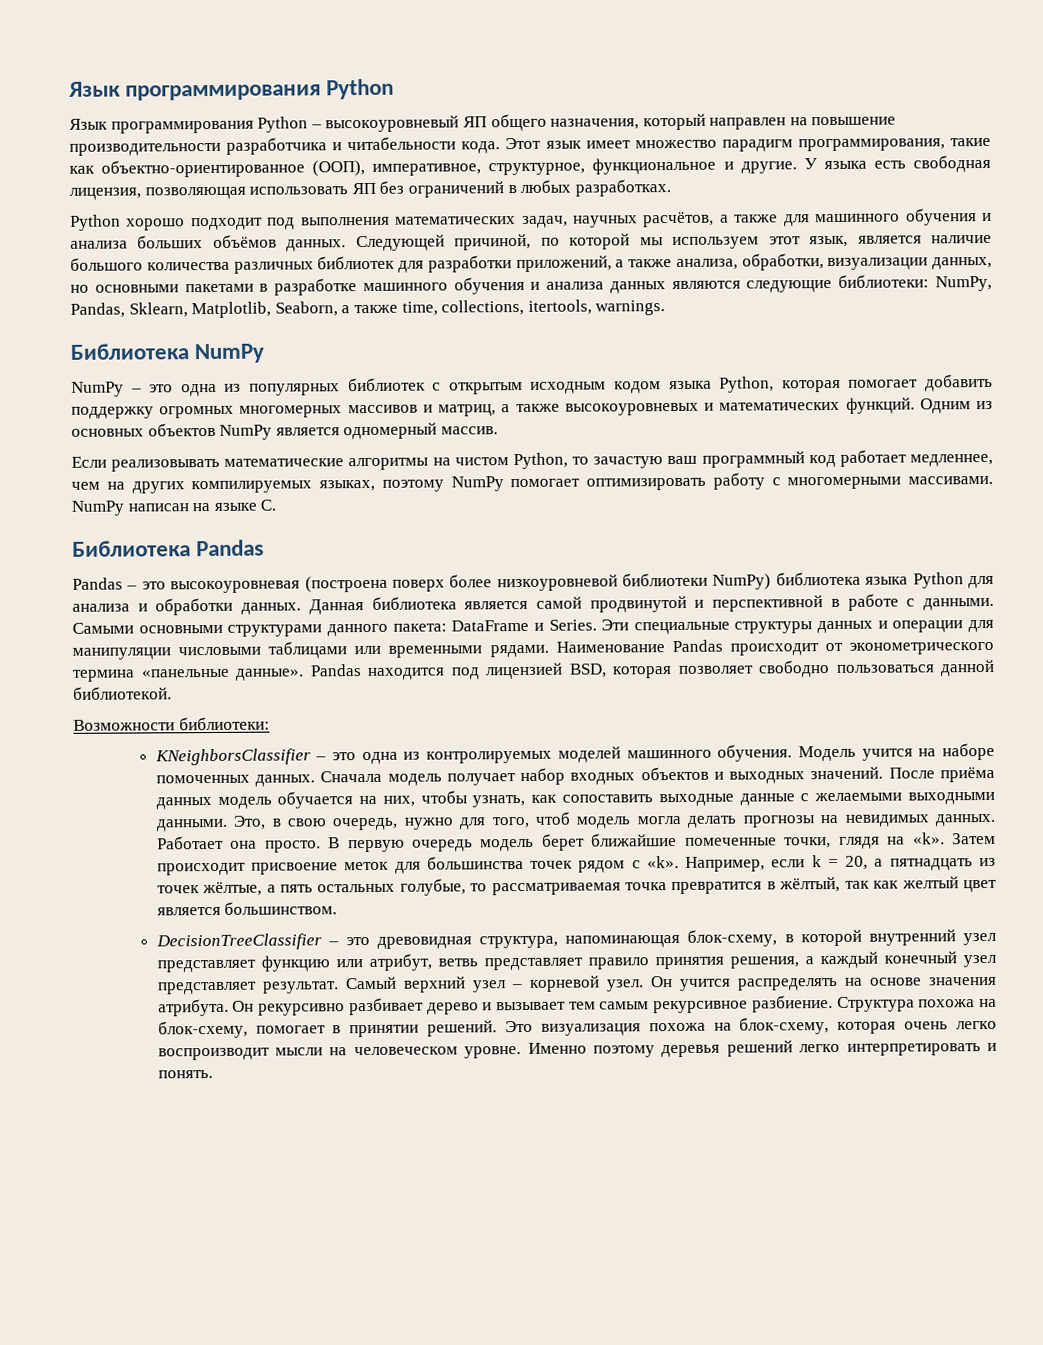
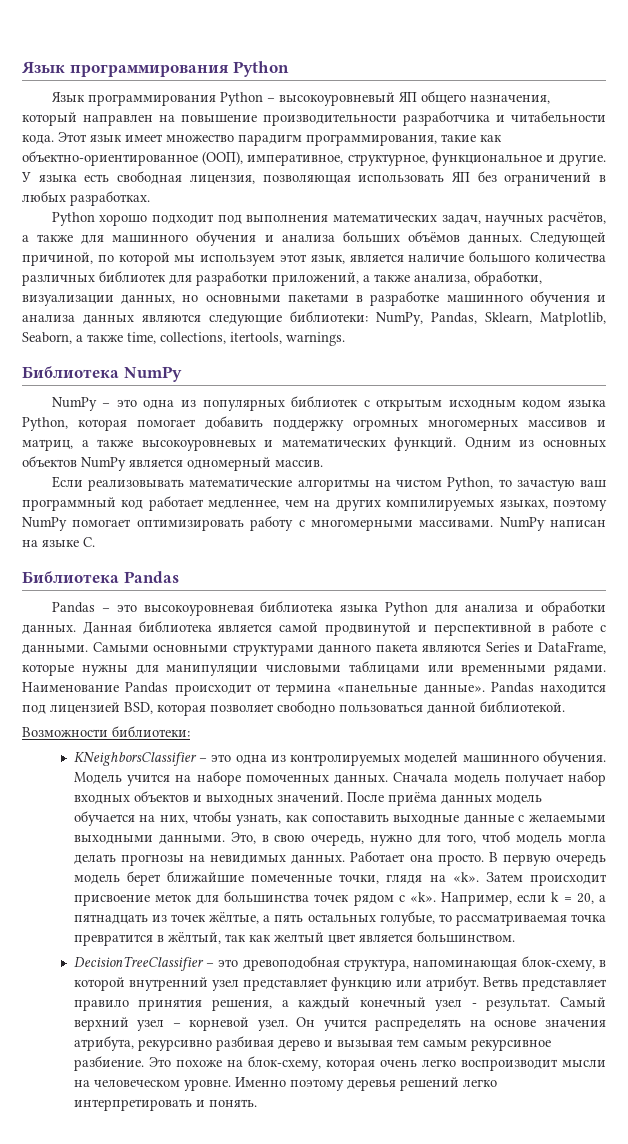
- Pandas – это высокоуровневая (построена поверх более низкоуровневой библиотеки NumPy) библиотека языка Python для анализа и обработки данных.
+ Pandas – это высокоуровневая библиотека языка Python для анализа и обработки данных.
- Самыми основными структурами данного пакета: DataFrame и Series. Эти специальные структуры данных и операции для манипуляции числовыми таблицами или временными рядами.
+ Самыми основными структурами данного пакета являются Series и DataFrame, которые нужны для манипуляции числовыми таблицами или временными рядами.
- Наименование Pandas происходит от эконометрического термина «панельные данные».
+ Наименование Pandas происходит от термина «панельные данные».
- DecisionTreeClassifier – это древовидная структура, напоминающая блок-схему, в которой внутренний узел представляет функцию или атрибут, ветвь представляет правило принятия решения, а каждый конечный узел представляет результат.
+ DecisionTreeClassifier – это древоподобная структура, напоминающая блок-схему, в которой внутренний узел представляет функцию или атрибут. Ветвь представляет правило принятия решения, а каждый конечный узел - результат.
- Он учится распределять на основе значения атрибута. Он рекурсивно разбивает дерево и вызывает тем самым рекурсивное разбиение.
+ Он учится распределять на основе значения атрибута, рекурсивно разбивая дерево и вызывая тем самым рекурсивное разбиение.
- Структура похожа на блок-схему, помогает в принятии решений. Это визуализация похожа на блок-схему, которая очень легко воспроизводит мысли на человеческом уровне.
+ Это похоже на блок-схему, которая очень легко воспроизводит мысли на человеческом уровне.

